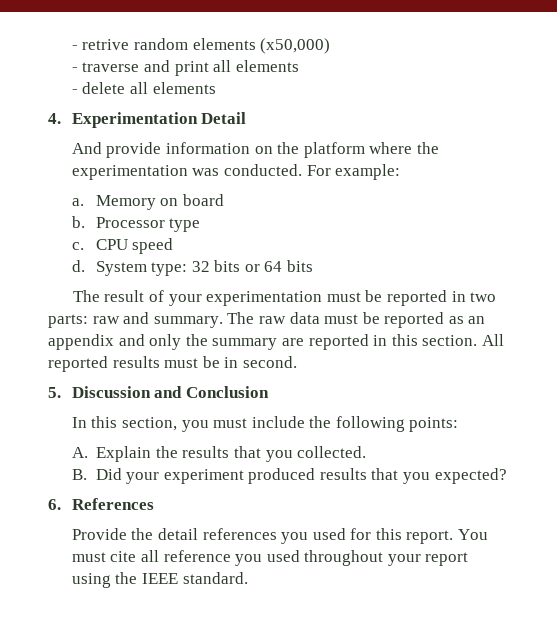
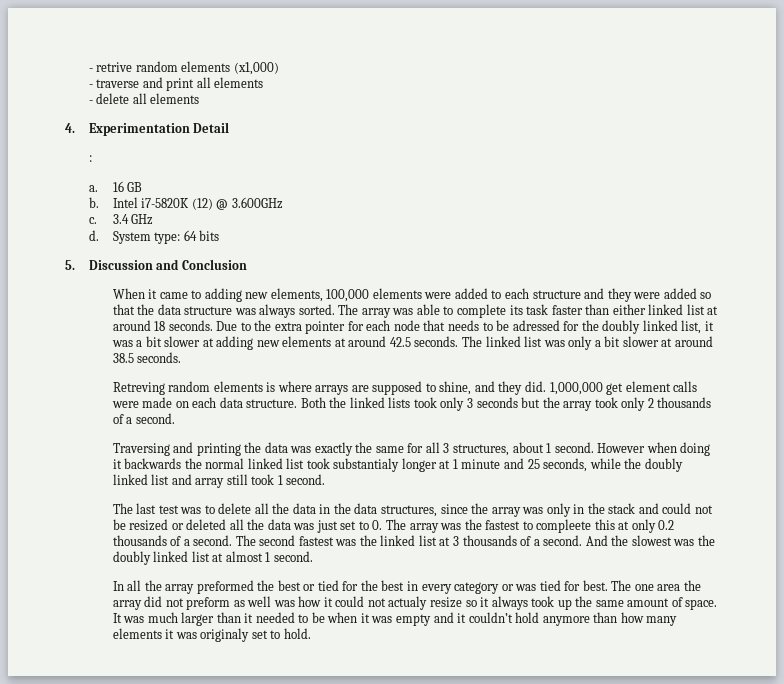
- - retrive random elements (x50,000)
+ - retrive random elements (x1,000)
- And provide information on the platform where the experimentation was conducted. For example:
- a. Memory on board
- b. Processor type
+ :
+ a. 16 GB
+ b. Intel i7-5820K (12) @ 3.600GHz
- CPU speed
+ 3.4 GHz
- System type: 32 bits or 64 bits
+ System type: 64 bits
- The result of your experimentation must be reported in two parts: raw and summary. The raw data must be reported as an appendix and only the summary are reported in this section. All reported results must be in second.
  5. Discussion and Conclusion
- In this section, you must include the following points:
- A. Explain the results that you collected.
- B. Did your experiment produced results that you expected?
- 6. References
- Provide the detail references you used for this report. You must cite all reference you used throughout your report using the IEEE standard.
+ When it came to adding new elements, 100,000 elements were added to each structure and they were added so that the data structure was always sorted. The array was able to complete its task faster than either linked list at around 18 seconds. Due to the extra pointer for each node that needs to be adressed for the doubly linked list, it was a bit slower at adding new elements at around 42.5 seconds. The linked list was only a bit slower at around 38.5 seconds.
+ Retreving random elements is where arrays are supposed to shine, and they did. 1,000,000 get element calls were made on each data structure. Both the linked lists took only 3 seconds but the array took only 2 thousands of a second.
+ Traversing and printing the data was exactly the same for all 3 structures, about 1 second. However when doing it backwards the normal linked list took substantialy longer at 1 minute and 25 seconds, while the doubly linked list and array still took 1 second.
+ The last test was to delete all the data in the data structures, since the array was only in the stack and could not be resized or deleted all the data was just set to 0. The array was the fastest to compleete this at only 0.2 thousands of a second. The second fastest was the linked list at 3 thousands of a second. And the slowest was the doubly linked list at almost 1 second.
+ In all the array preformed the best or tied for the best in every category or was tied for best. The one area the array did not preform as well was how it could not actualy resize so it always took up the same amount of space. It was much larger than it needed to be when it was empty and it couldn’t hold anymore than how many elements it was originaly set to hold.

